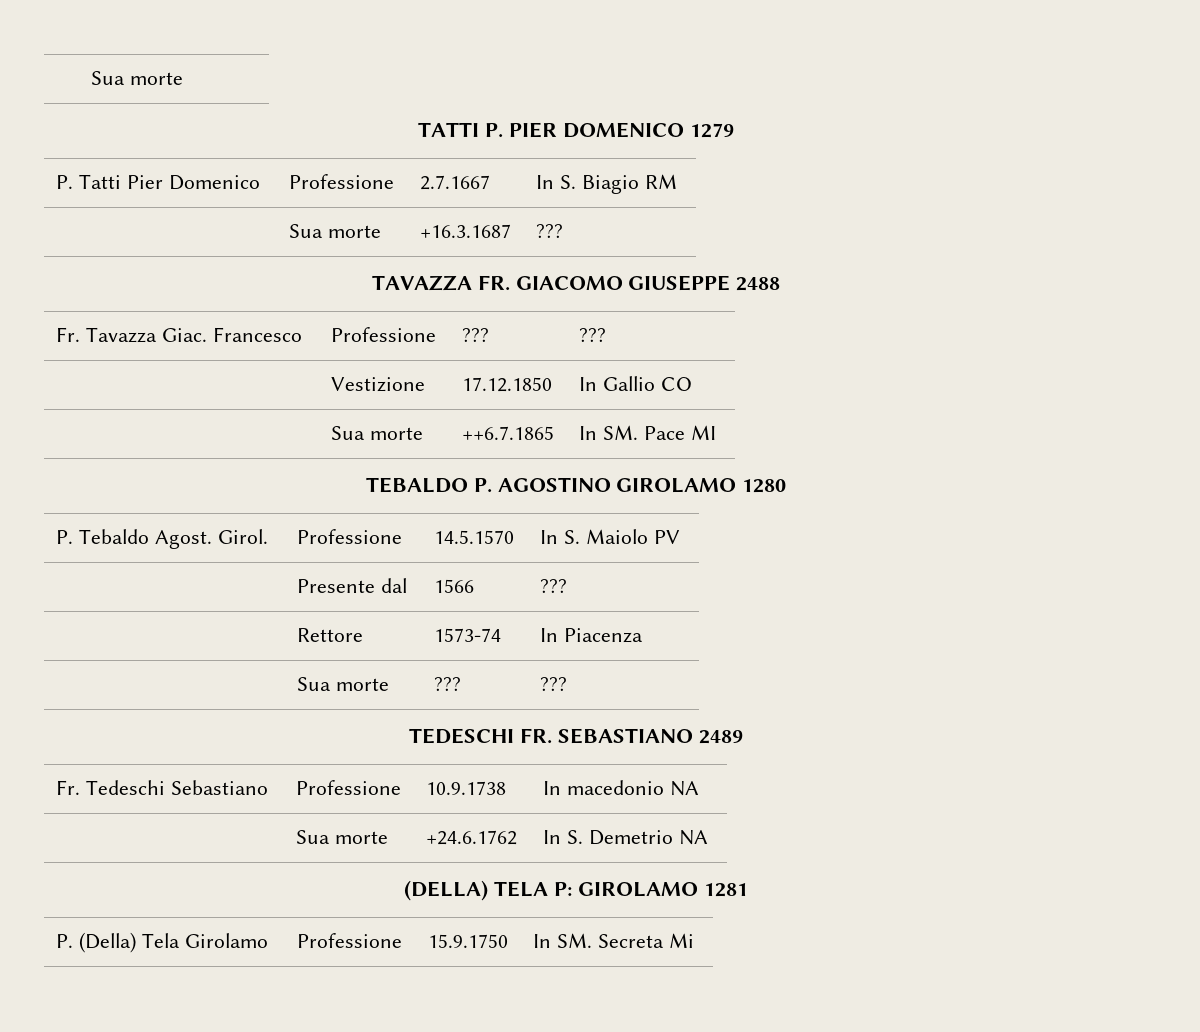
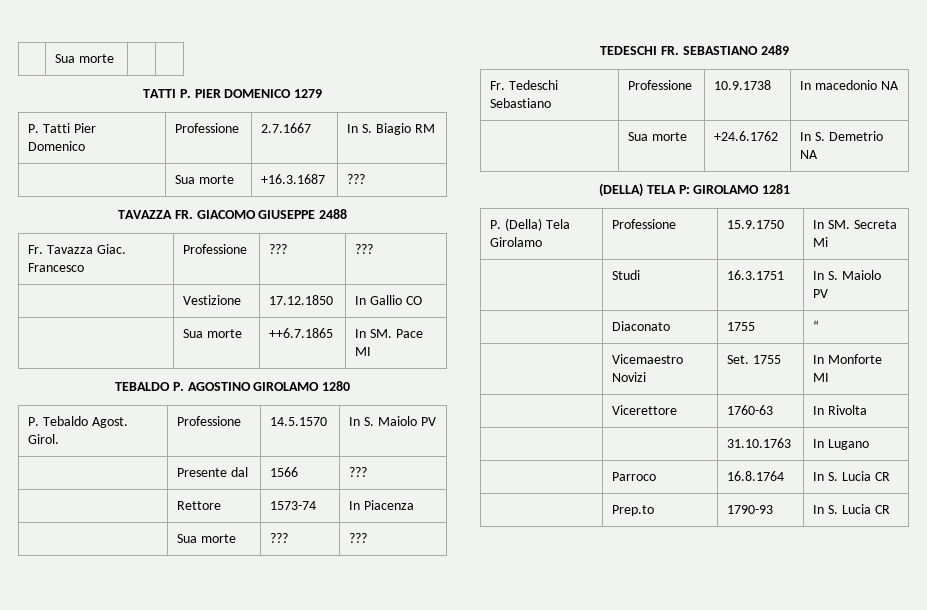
+ | Studi | 16.3.1751 | In S. Maiolo PV
+ | Diaconato | 1755 | “
+ | Vicemaestro Novizi | Set. 1755 | In Monforte MI
+ | Vicerettore | 1760-63 | In Rivolta
+ | | 31.10.1763 | In Lugano
+ | Parroco | 16.8.1764 | In S. Lucia CR
+ | Prep.to | 1790-93 | In S. Lucia CR

